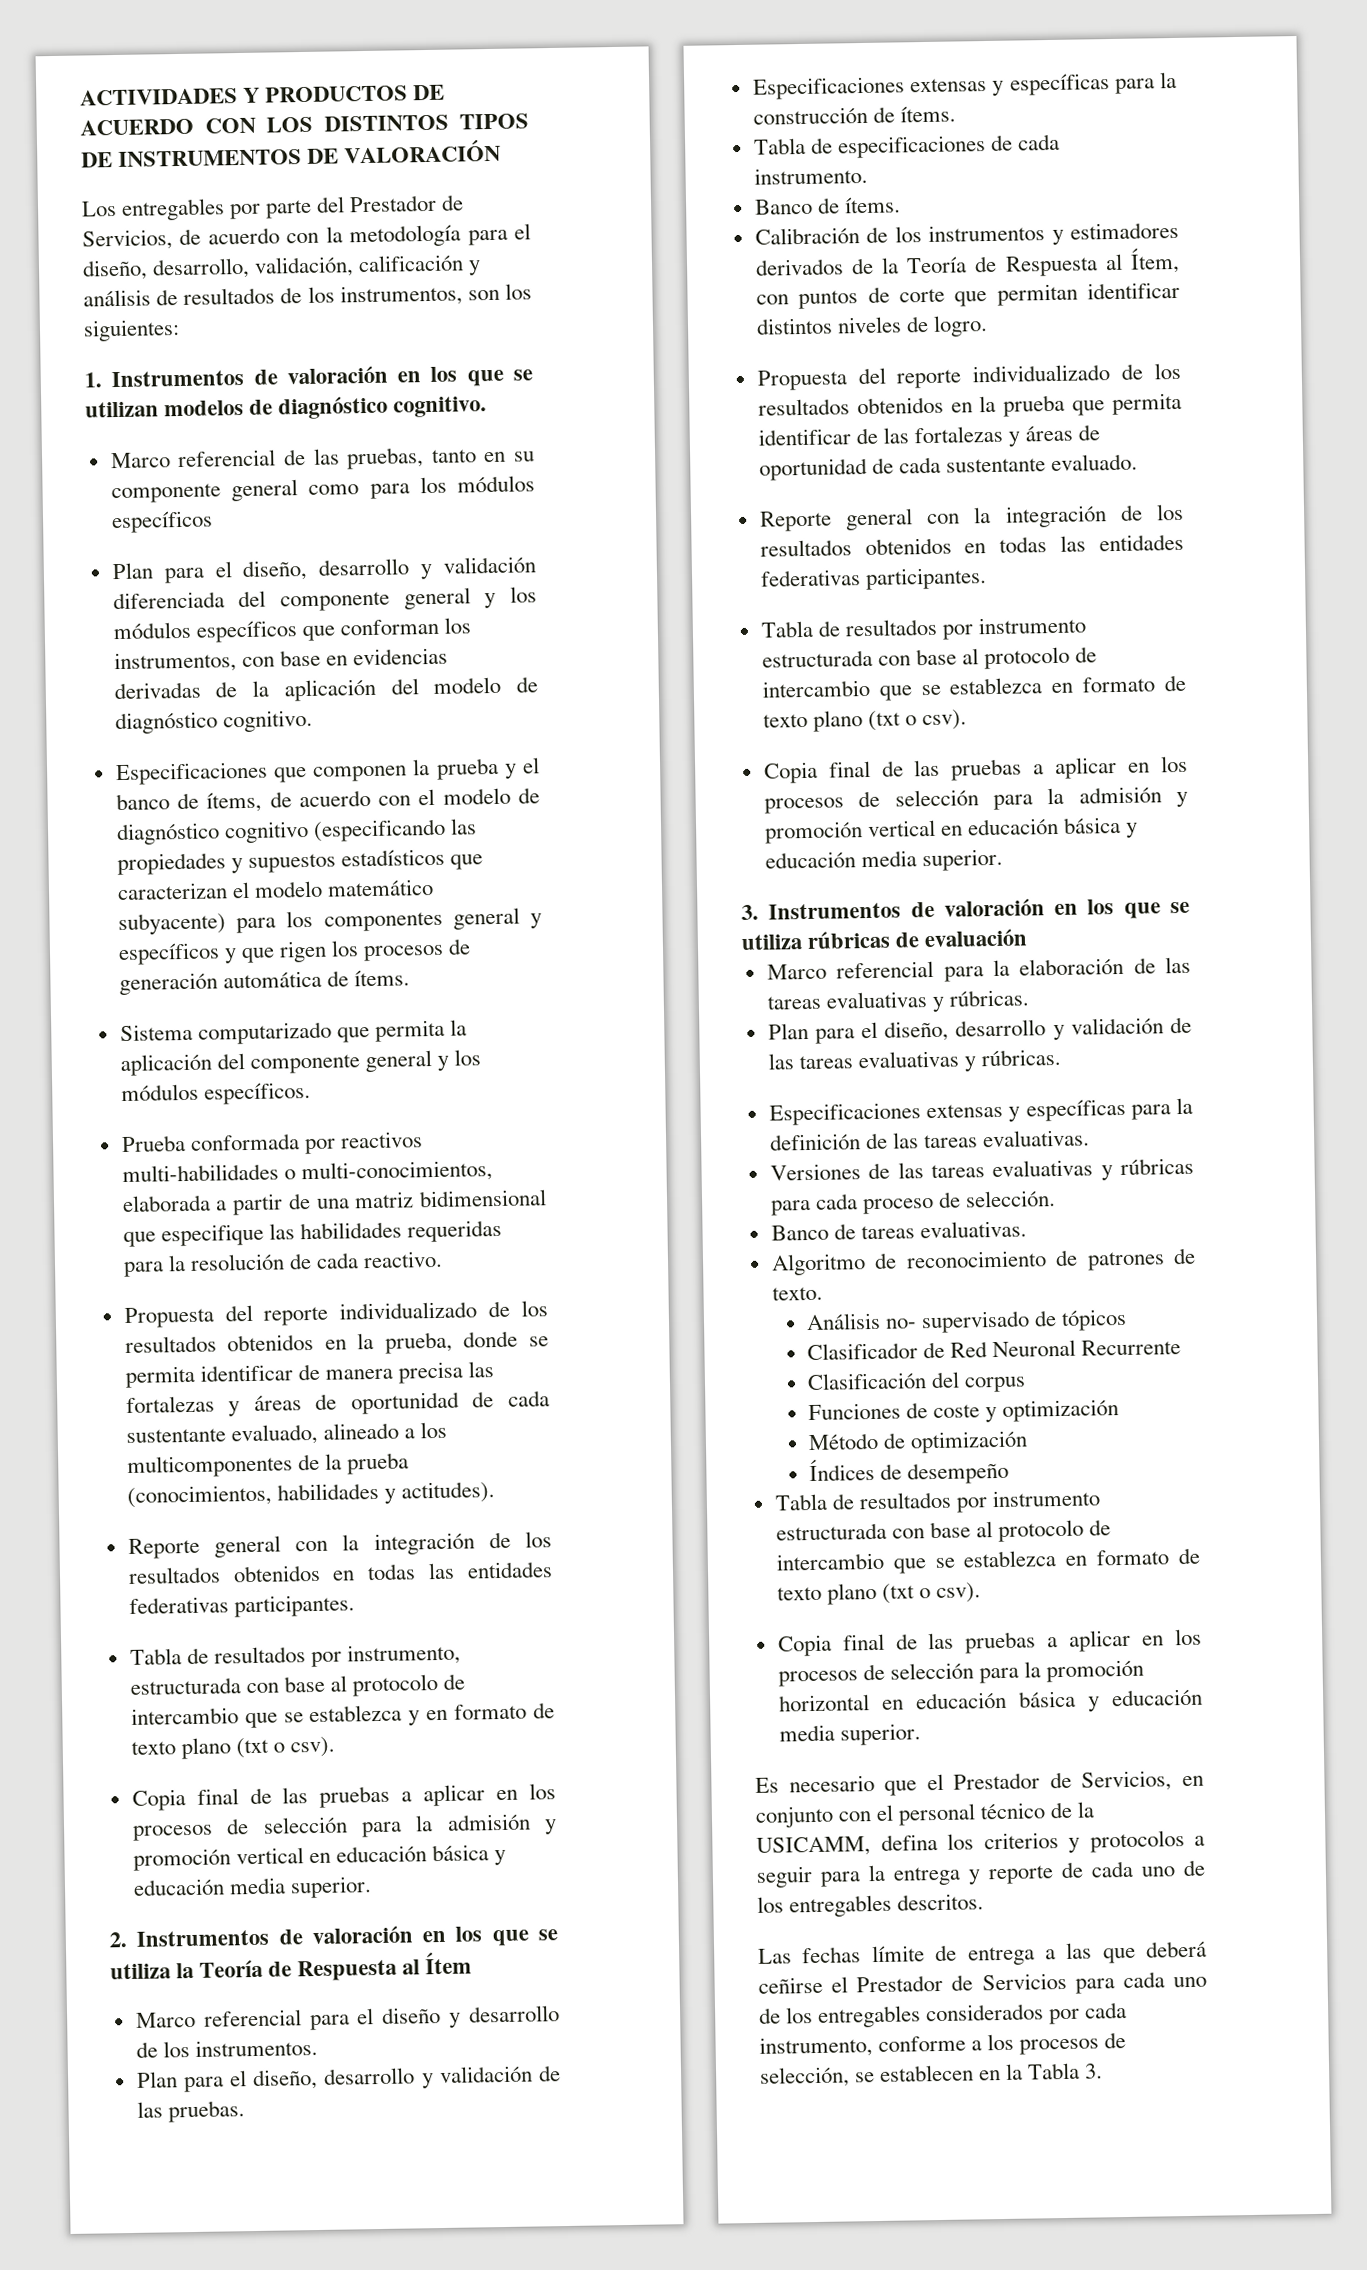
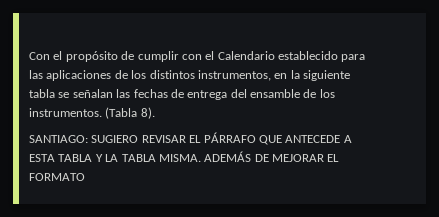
- ACTIVIDADES Y PRODUCTOS DE ACUERDO CON LOS DISTINTOS TIPOS DE INSTRUMENTOS DE VALORACIÓN
- Los entregables por parte del Prestador de Servicios, de acuerdo con la metodología para el diseño, desarrollo, validación, calificación y análisis de resultados de los instrumentos, son los siguientes:
- 1. Instrumentos de valoración en los que se utilizan modelos de diagnóstico cognitivo.
- Marco referencial de las pruebas, tanto en su componente general como para los módulos específicos
- Plan para el diseño, desarrollo y validación diferenciada del componente general y los módulos específicos que conforman los instrumentos, con base en evidencias derivadas de la aplicación del modelo de diagnóstico cognitivo.
- Especificaciones que componen la prueba y el banco de ítems, de acuerdo con el modelo de diagnóstico cognitivo (especificando las propiedades y supuestos estadísticos que caracterizan el modelo matemático subyacente) para los componentes general y específicos y que rigen los procesos de generación automática de ítems.
- Sistema computarizado que permita la aplicación del componente general y los módulos específicos.
- Prueba conformada por reactivos multi-habilidades o multi-conocimientos, elaborada a partir de una matriz bidimensional que especifique las habilidades requeridas para la resolución de cada reactivo.
- Propuesta del reporte individualizado de los resultados obtenidos en la prueba, donde se permita identificar de manera precisa las fortalezas y áreas de oportunidad de cada sustentante evaluado, alineado a los multicomponentes de la prueba (conocimientos, habilidades y actitudes).
- Reporte general con la integración de los resultados obtenidos en todas las entidades federativas participantes.
- Tabla de resultados por instrumento, estructurada con base al protocolo de intercambio que se establezca y en formato de texto plano (txt o csv).
- Copia final de las pruebas a aplicar en los procesos de selección para la admisión y promoción vertical en educación básica y educación media superior.
- 2. Instrumentos de valoración en los que se utiliza la Teoría de Respuesta al Ítem
- Marco referencial para el diseño y desarrollo de los instrumentos.
- Plan para el diseño, desarrollo y validación de las pruebas.
- Especificaciones extensas y específicas para la construcción de ítems.
- Tabla de especificaciones de cada instrumento.
- Banco de ítems.
- Calibración de los instrumentos y estimadores derivados de la Teoría de Respuesta al Ítem, con puntos de corte que permitan identificar distintos niveles de logro.
- Propuesta del reporte individualizado de los resultados obtenidos en la prueba que permita identificar de las fortalezas y áreas de oportunidad de cada sustentante evaluado.
- Reporte general con la integración de los resultados obtenidos en todas las entidades federativas participantes.
- Tabla de resultados por instrumento estructurada con base al protocolo de intercambio que se establezca en formato de texto plano (txt o csv).
- Copia final de las pruebas a aplicar en los procesos de selección para la admisión y promoción vertical en educación básica y educación media superior.
- 3. Instrumentos de valoración en los que se utiliza rúbricas de evaluación
- Marco referencial para la elaboración de las tareas evaluativas y rúbricas.
- Plan para el diseño, desarrollo y validación de las tareas evaluativas y rúbricas.
- Especificaciones extensas y específicas para la definición de las tareas evaluativas.
- Versiones de las tareas evaluativas y rúbricas para cada proceso de selección.
- Banco de tareas evaluativas.
- Algoritmo de reconocimiento de patrones de texto.
- Análisis no- supervisado de tópicos
- Clasificador de Red Neuronal Recurrente
- Clasificación del corpus
- Funciones de coste y optimización
- Método de optimización
- Índices de desempeño
- Tabla de resultados por instrumento estructurada con base al protocolo de intercambio que se establezca en formato de texto plano (txt o csv).
- Copia final de las pruebas a aplicar en los procesos de selección para la promoción horizontal en educación básica y educación media superior.
- Es necesario que el Prestador de Servicios, en conjunto con el personal técnico de la USICAMM, defina los criterios y protocolos a seguir para la entrega y reporte de cada uno de los entregables descritos.
- Las fechas límite de entrega a las que deberá ceñirse el Prestador de Servicios para cada uno de los entregables considerados por cada instrumento, conforme a los procesos de selección, se establecen en la Tabla 3.
+ Con el propósito de cumplir con el Calendario establecido para las aplicaciones de los distintos instrumentos, en la siguiente tabla se señalan las fechas de entrega del ensamble de los instrumentos. (Tabla 8).
+ SANTIAGO: SUGIERO REVISAR EL PÁRRAFO QUE ANTECEDE A ESTA TABLA Y LA TABLA MISMA. ADEMÁS DE MEJORAR EL FORMATO

